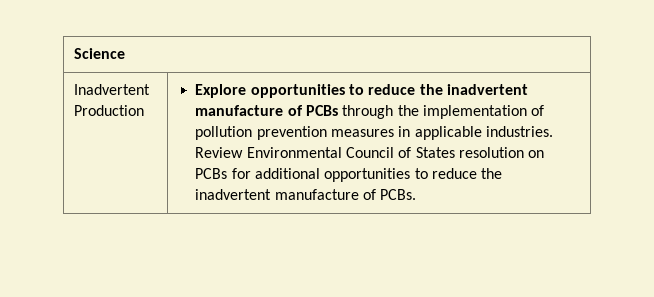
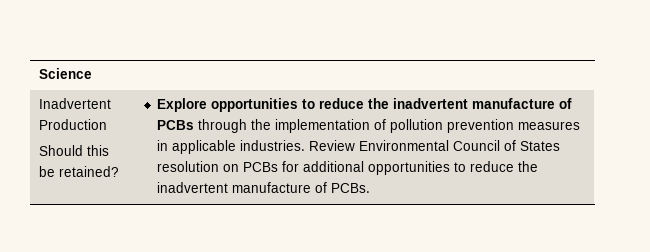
+ Should this be retained?

